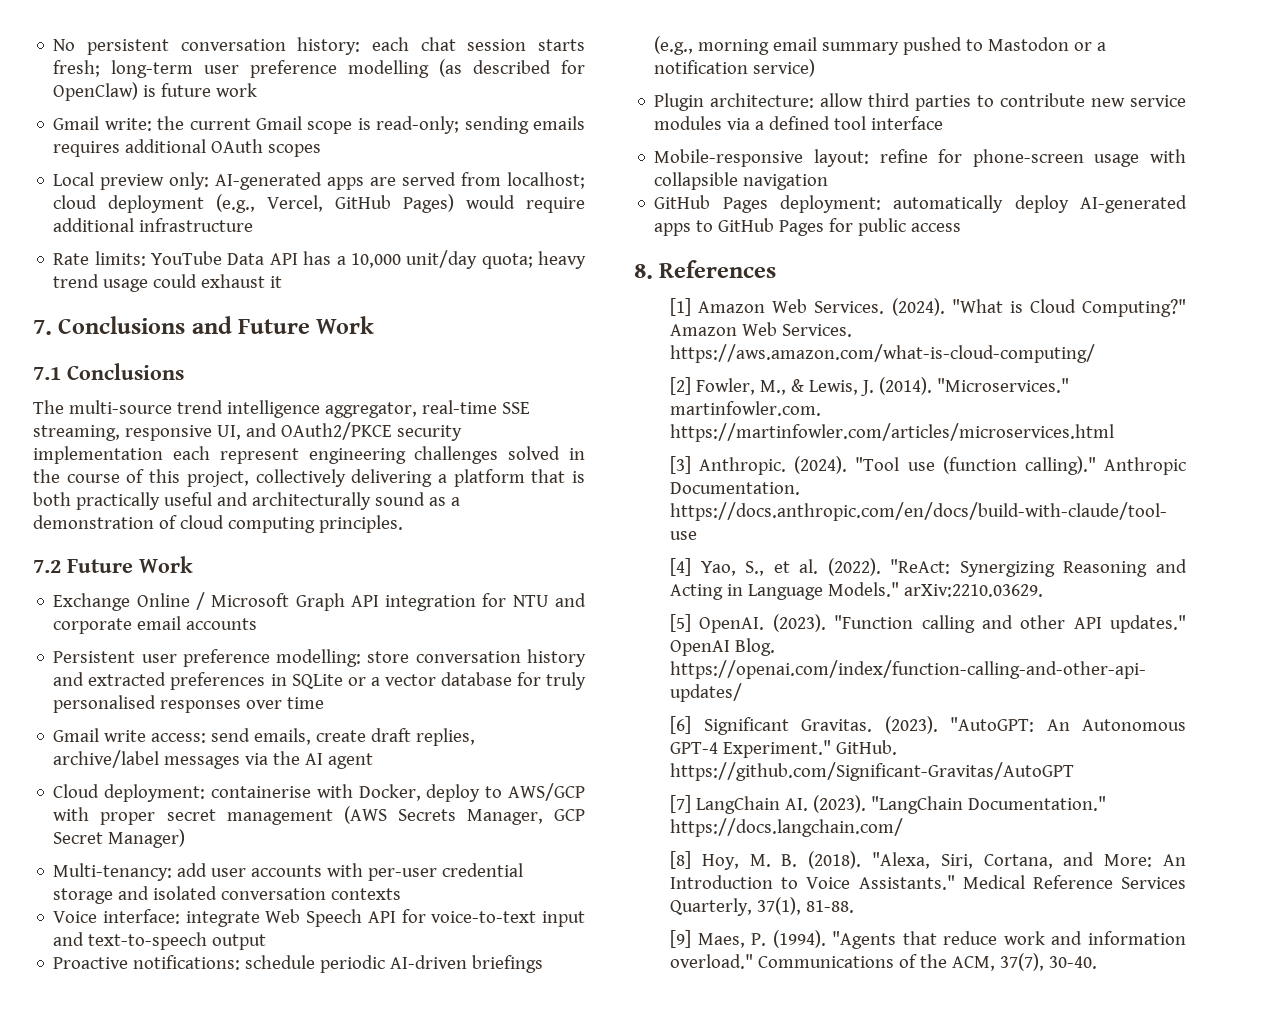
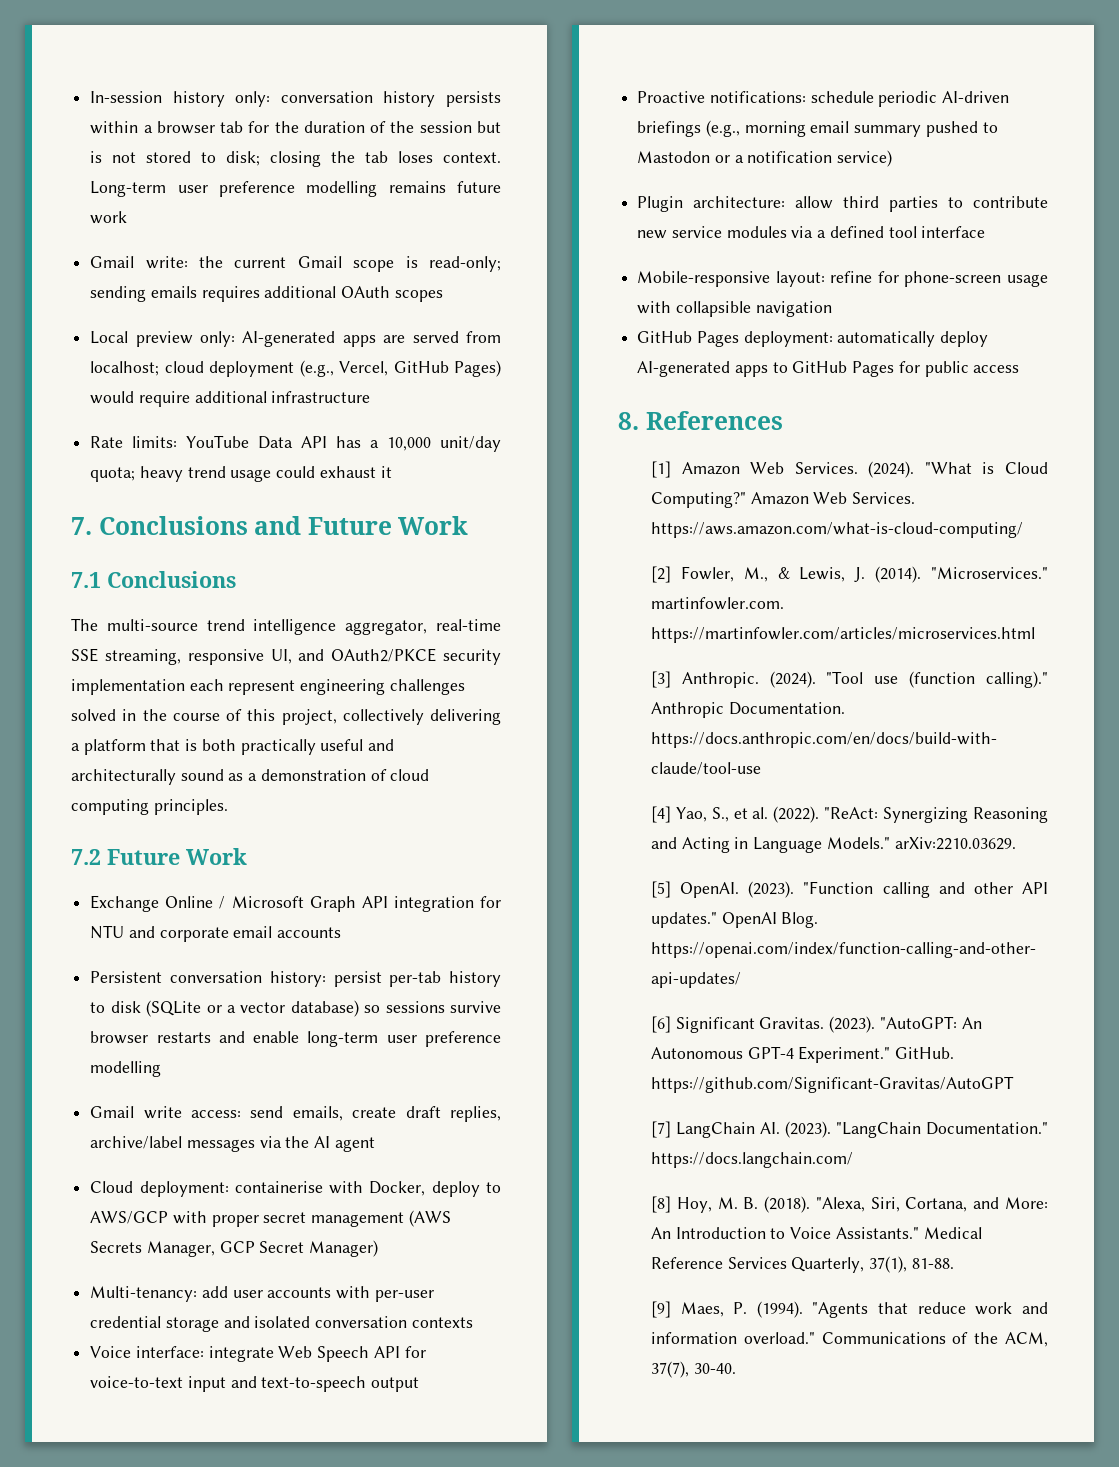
- No persistent conversation history: each chat session starts fresh; long-term user preference modelling (as described for OpenClaw) is future work
+ In-session history only: conversation history persists within a browser tab for the duration of the session but is not stored to disk; closing the tab loses context. Long-term user preference modelling remains future work
- Persistent user preference modelling: store conversation history and extracted preferences in SQLite or a vector database for truly personalised responses over time
+ Persistent conversation history: persist per-tab history to disk (SQLite or a vector database) so sessions survive browser restarts and enable long-term user preference modelling

